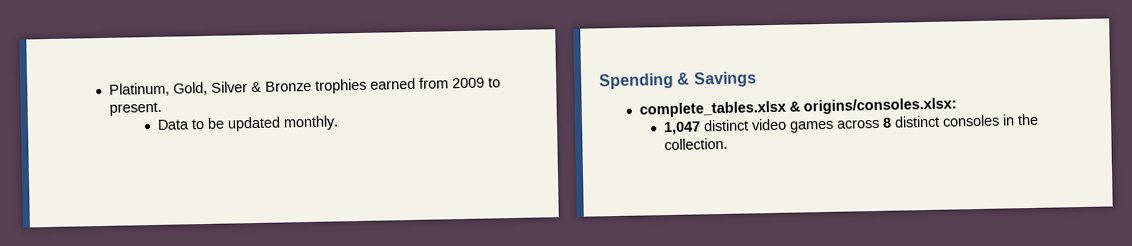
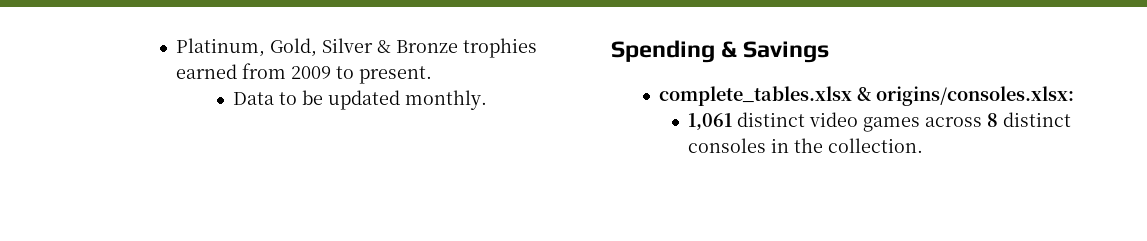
- 1,047 distinct video games across 8 distinct consoles in the collection.
+ 1,061 distinct video games across 8 distinct consoles in the collection.

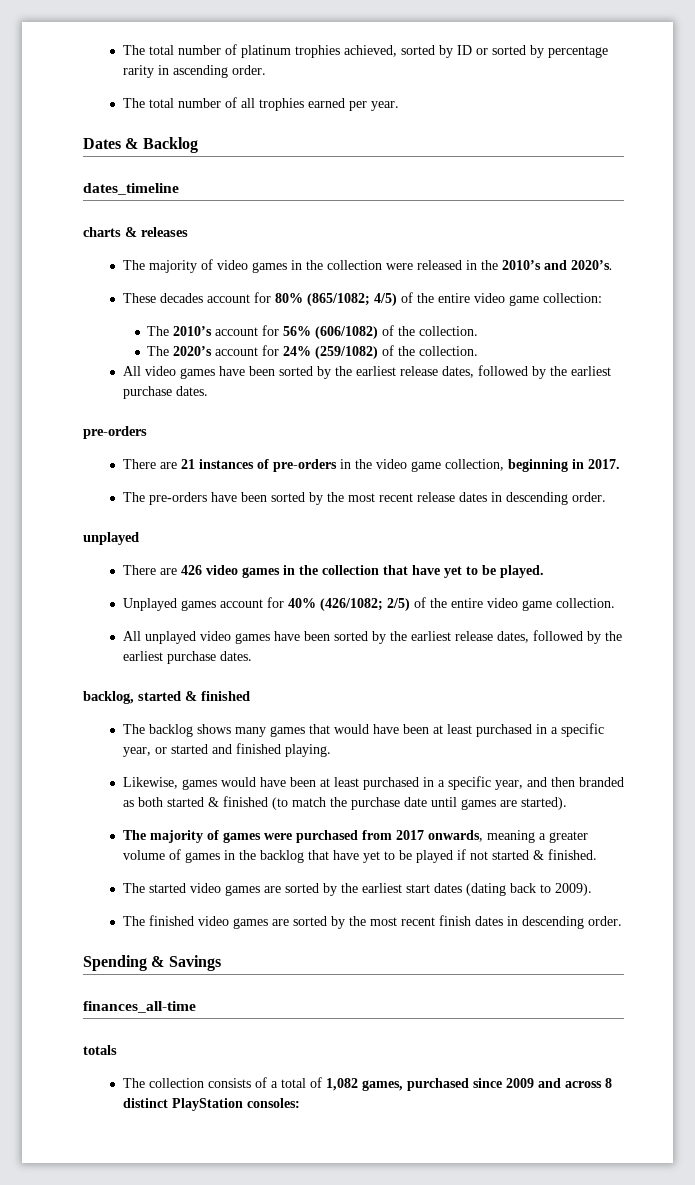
- Platinum, Gold, Silver & Bronze trophies earned from 2009 to present.
- Data to be updated monthly.
+ The total number of platinum trophies achieved, sorted by ID or sorted by percentage rarity in ascending order.
+ The total number of all trophies earned per year.
+ Dates & Backlog
+ dates_timeline
+ charts & releases
+ The majority of video games in the collection were released in the 2010’s and 2020’s.
+ These decades account for 80% (865/1082; 4/5) of the entire video game collection:
+ The 2010’s account for 56% (606/1082) of the collection.
+ The 2020’s account for 24% (259/1082) of the collection.
+ All video games have been sorted by the earliest release dates, followed by the earliest purchase dates.
+ pre-orders
+ There are 21 instances of pre-orders in the video game collection, beginning in 2017.
+ The pre-orders have been sorted by the most recent release dates in descending order.
+ unplayed
+ There are 426 video games in the collection that have yet to be played.
+ Unplayed games account for 40% (426/1082; 2/5) of the entire video game collection.
+ All unplayed video games have been sorted by the earliest release dates, followed by the earliest purchase dates.
+ backlog, started & finished
+ The backlog shows many games that would have been at least purchased in a specific year, or started and finished playing.
+ Likewise, games would have been at least purchased in a specific year, and then branded as both started & finished (to match the purchase date until games are started).
+ The majority of games were purchased from 2017 onwards, meaning a greater volume of games in the backlog that have yet to be played if not started & finished.
+ The started video games are sorted by the earliest start dates (dating back to 2009).
+ The finished video games are sorted by the most recent finish dates in descending order.
  Spending & Savings
- complete_tables.xlsx & origins/consoles.xlsx:
- 1,061 distinct video games across 8 distinct consoles in the collection.
+ finances_all-time
+ totals
+ The collection consists of a total of 1,082 games, purchased since 2009 and across 8 distinct PlayStation consoles:

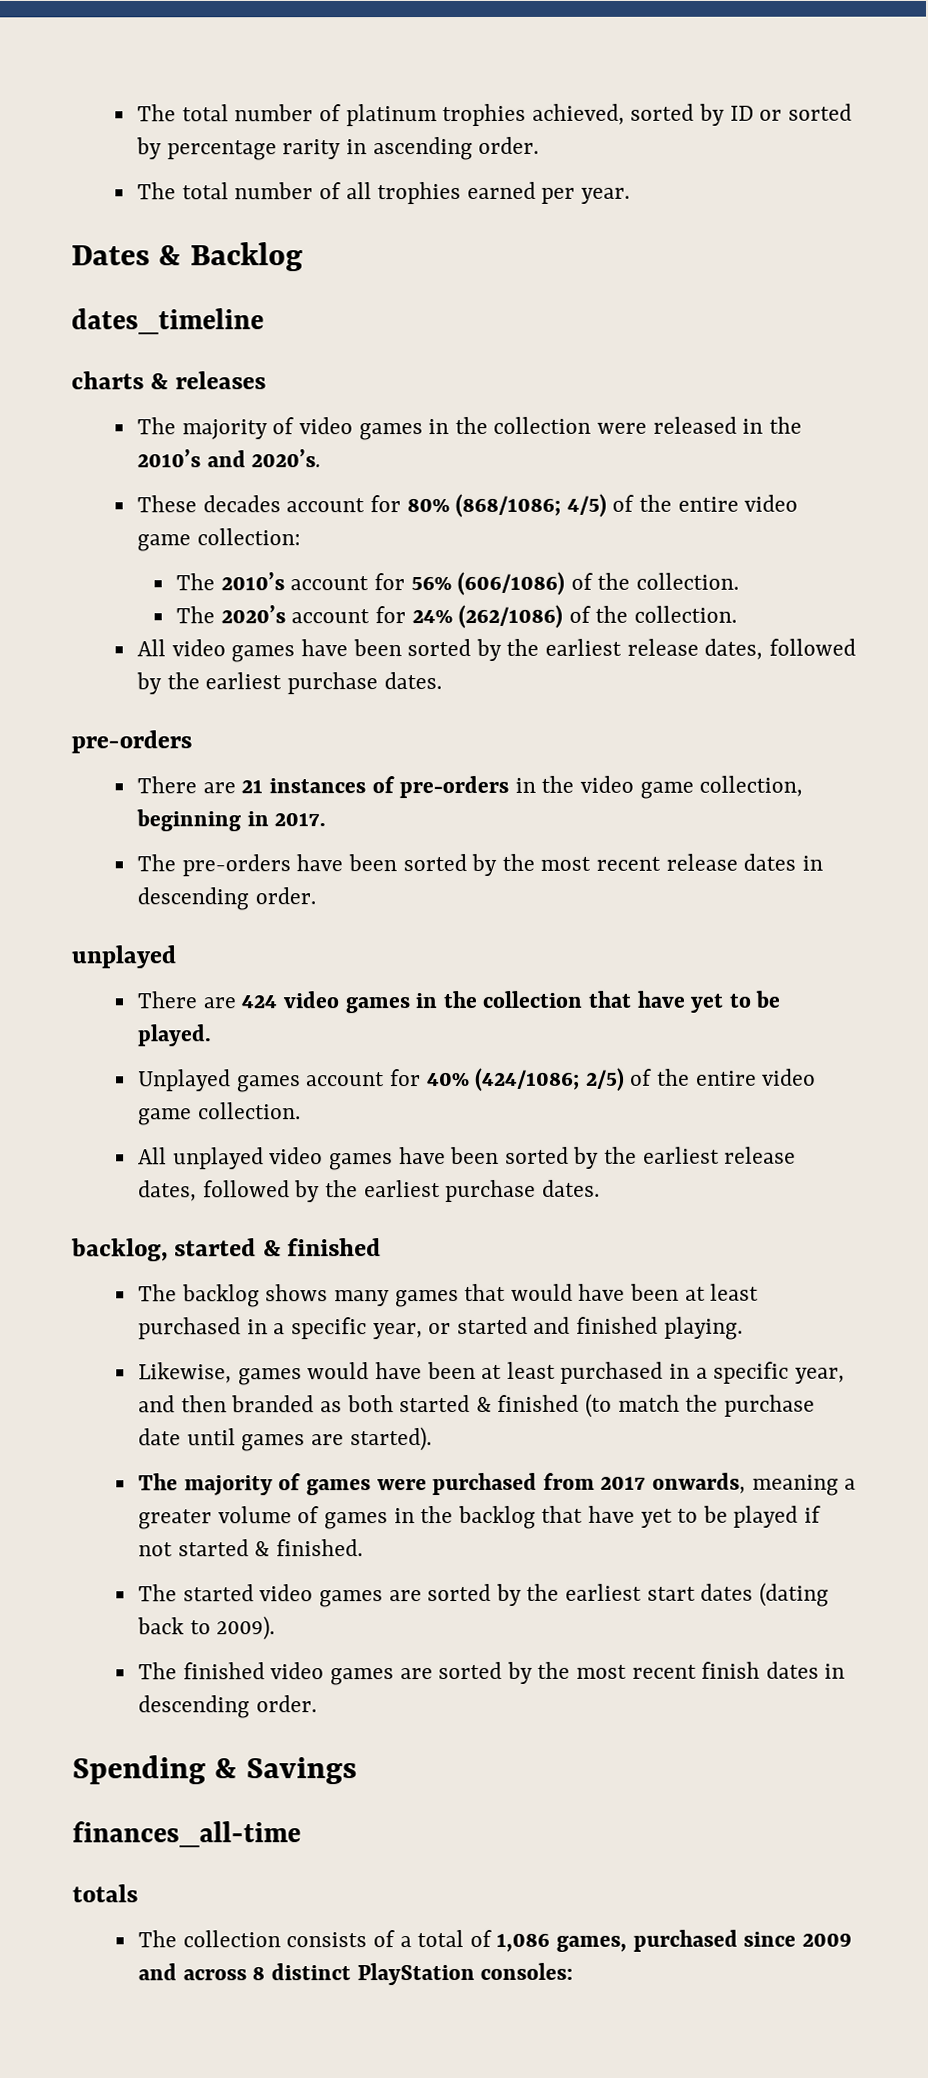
- These decades account for 80% (865/1082; 4/5) of the entire video game collection:
+ These decades account for 80% (868/1086; 4/5) of the entire video game collection:
- The 2010’s account for 56% (606/1082) of the collection.
+ The 2010’s account for 56% (606/1086) of the collection.
- The 2020’s account for 24% (259/1082) of the collection.
+ The 2020’s account for 24% (262/1086) of the collection.
- There are 426 video games in the collection that have yet to be played.
+ There are 424 video games in the collection that have yet to be played.
- Unplayed games account for 40% (426/1082; 2/5) of the entire video game collection.
+ Unplayed games account for 40% (424/1086; 2/5) of the entire video game collection.
- The collection consists of a total of 1,082 games, purchased since 2009 and across 8 distinct PlayStation consoles:
+ The collection consists of a total of 1,086 games, purchased since 2009 and across 8 distinct PlayStation consoles:

